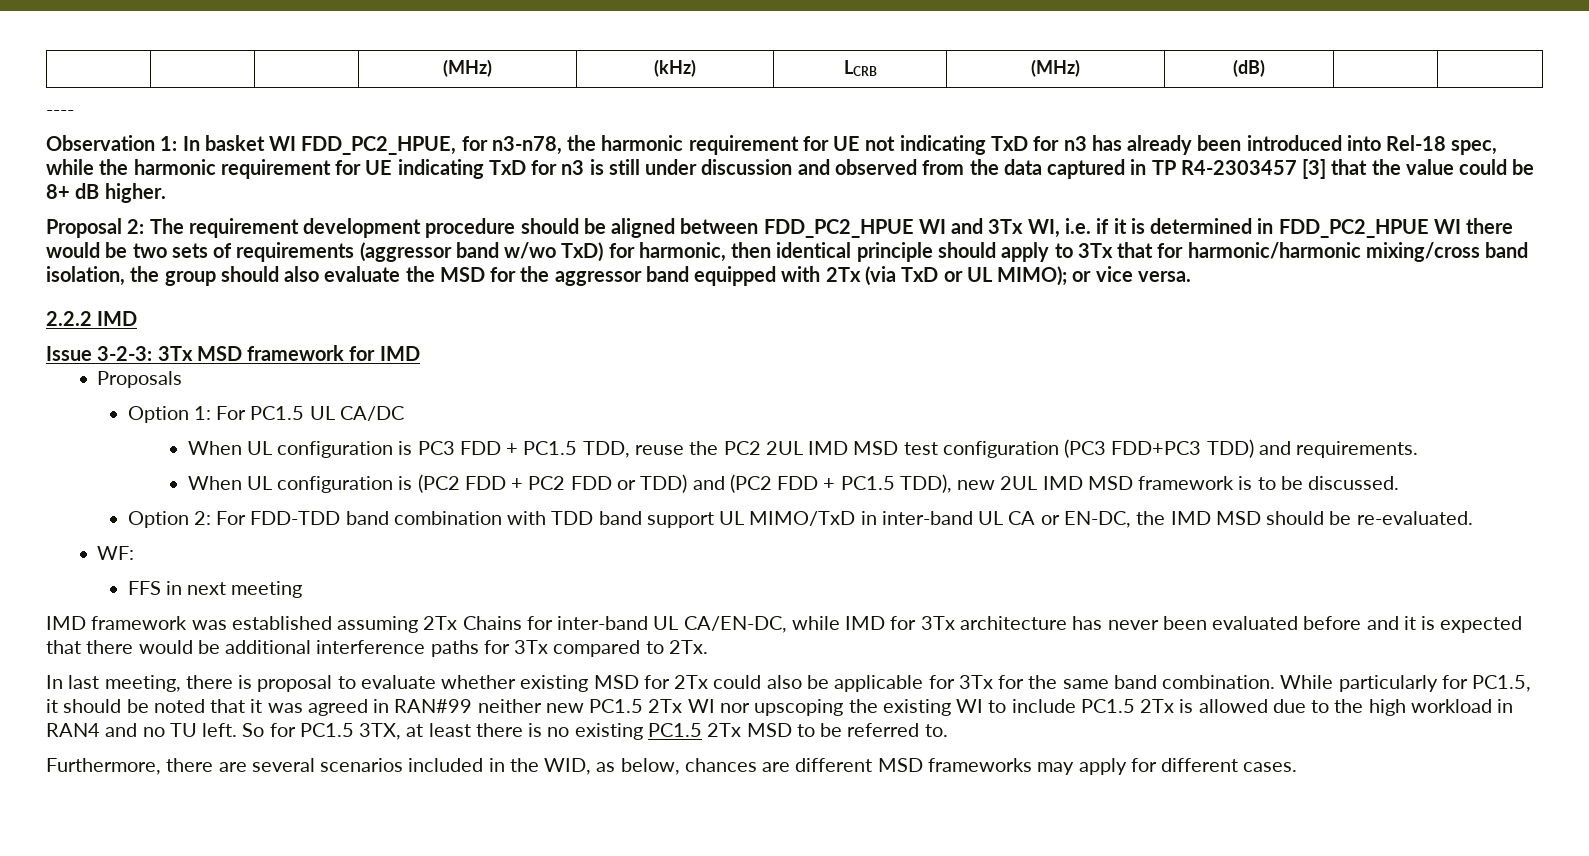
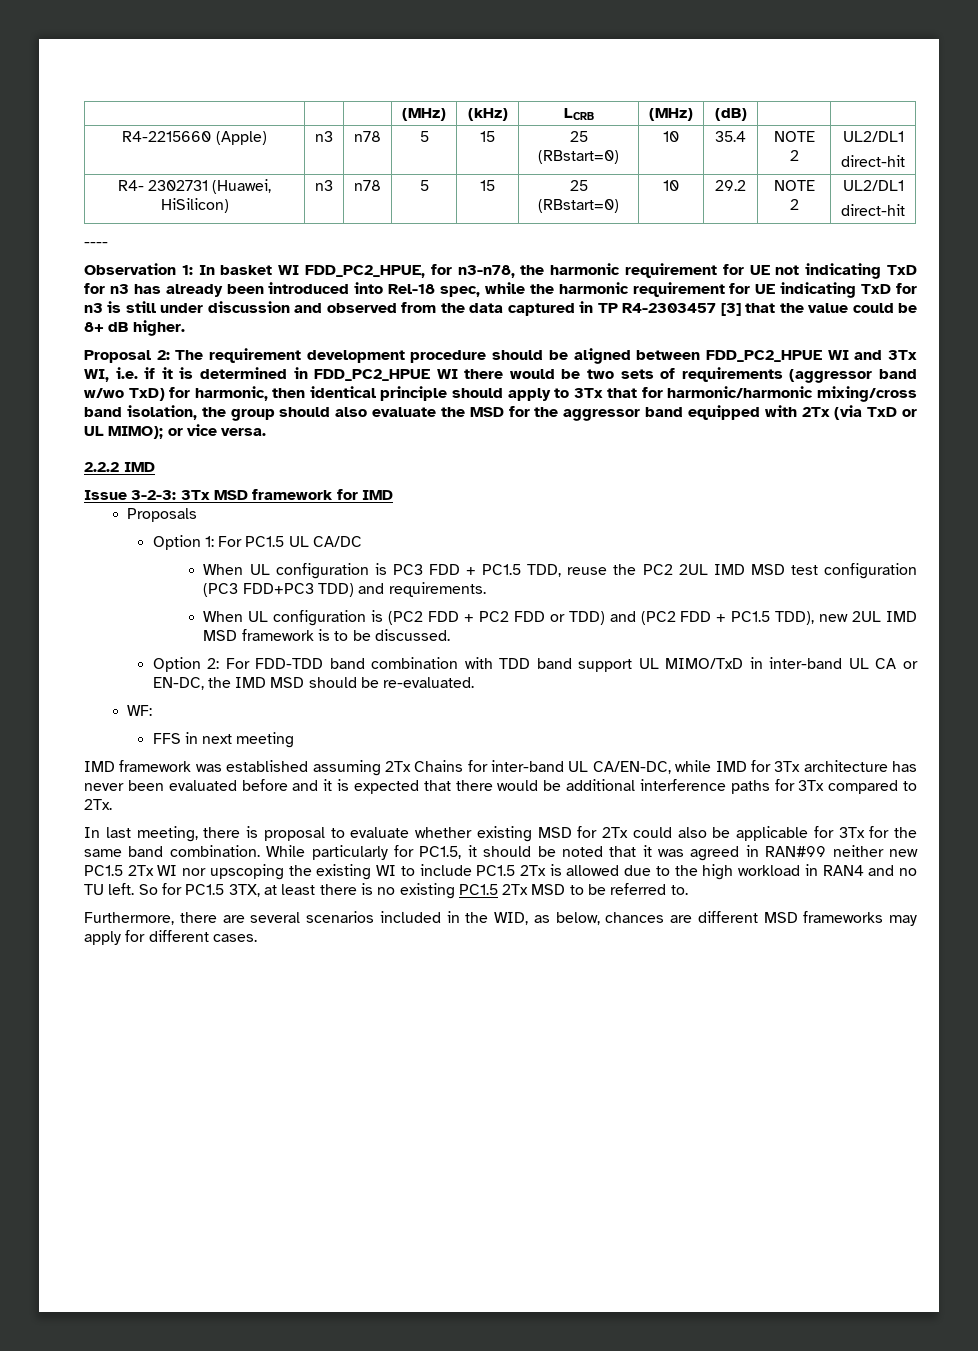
+ R4-2215660 (Apple) | n3 | n78 | 5 | 15 | 25 (RBstart=0) | 10 | 35.4 | NOTE 2 | UL2/DL1
+ direct-hit
+ R4- 2302731 (Huawei, HiSilicon) | n3 | n78 | 5 | 15 | 25 (RBstart=0) | 10 | 29.2 | NOTE 2 | UL2/DL1
+ direct-hit

